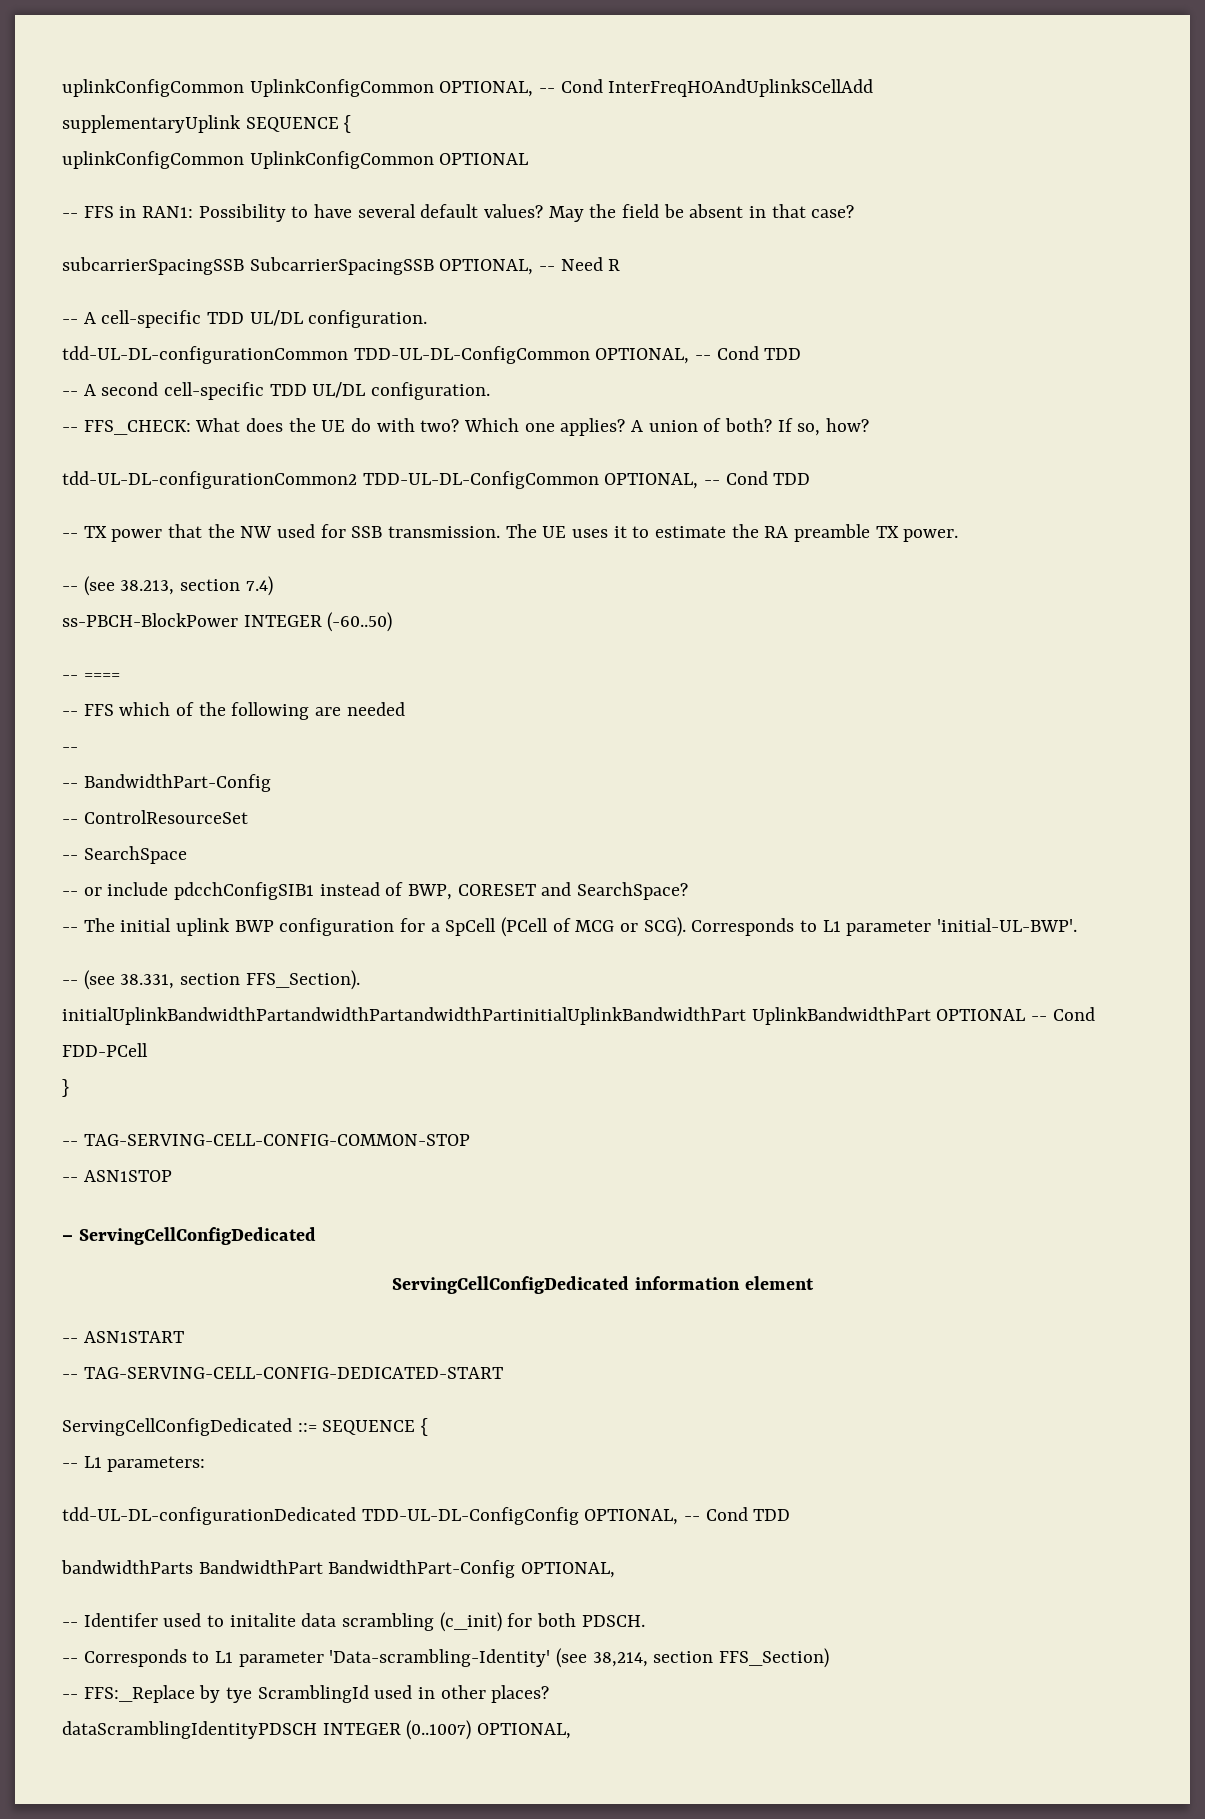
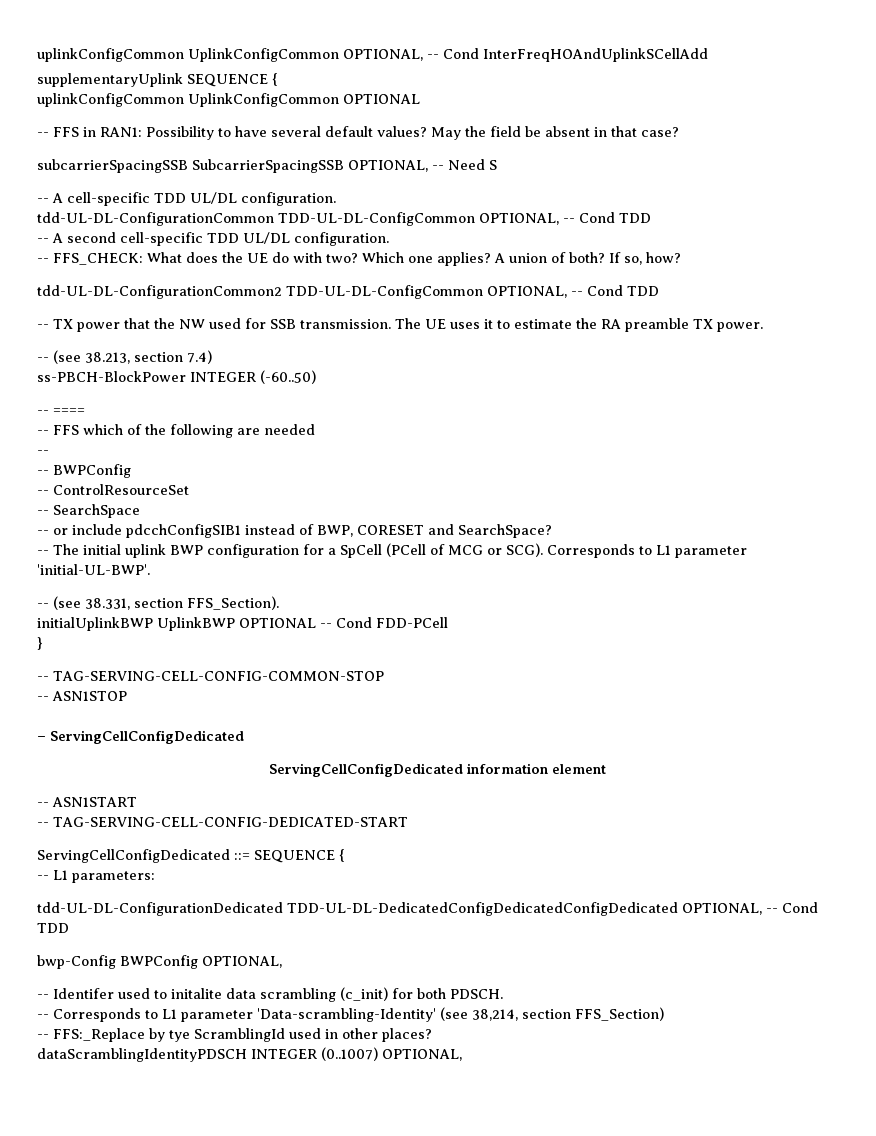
- subcarrierSpacingSSB SubcarrierSpacingSSB OPTIONAL, -- Need R
+ subcarrierSpacingSSB SubcarrierSpacingSSB OPTIONAL, -- Need S
- tdd-UL-DL-configurationCommon TDD-UL-DL-ConfigCommon OPTIONAL, -- Cond TDD
+ tdd-UL-DL-ConfigurationCommon TDD-UL-DL-ConfigCommon OPTIONAL, -- Cond TDD
- tdd-UL-DL-configurationCommon2 TDD-UL-DL-ConfigCommon OPTIONAL, -- Cond TDD
+ tdd-UL-DL-ConfigurationCommon2 TDD-UL-DL-ConfigCommon OPTIONAL, -- Cond TDD
- -- BandwidthPart-Config
+ -- BWPConfig
- initialUplinkBandwidthPartandwidthPartandwidthPartinitialUplinkBandwidthPart UplinkBandwidthPart OPTIONAL -- Cond FDD-PCell
+ initialUplinkBWP UplinkBWP OPTIONAL -- Cond FDD-PCell
- tdd-UL-DL-configurationDedicated TDD-UL-DL-ConfigConfig OPTIONAL, -- Cond TDD
- bandwidthParts BandwidthPart BandwidthPart-Config OPTIONAL,
+ tdd-UL-DL-ConfigurationDedicated TDD-UL-DL-DedicatedConfigDedicatedConfigDedicated OPTIONAL, -- Cond TDD
+ bwp-Config BWPConfig OPTIONAL,

